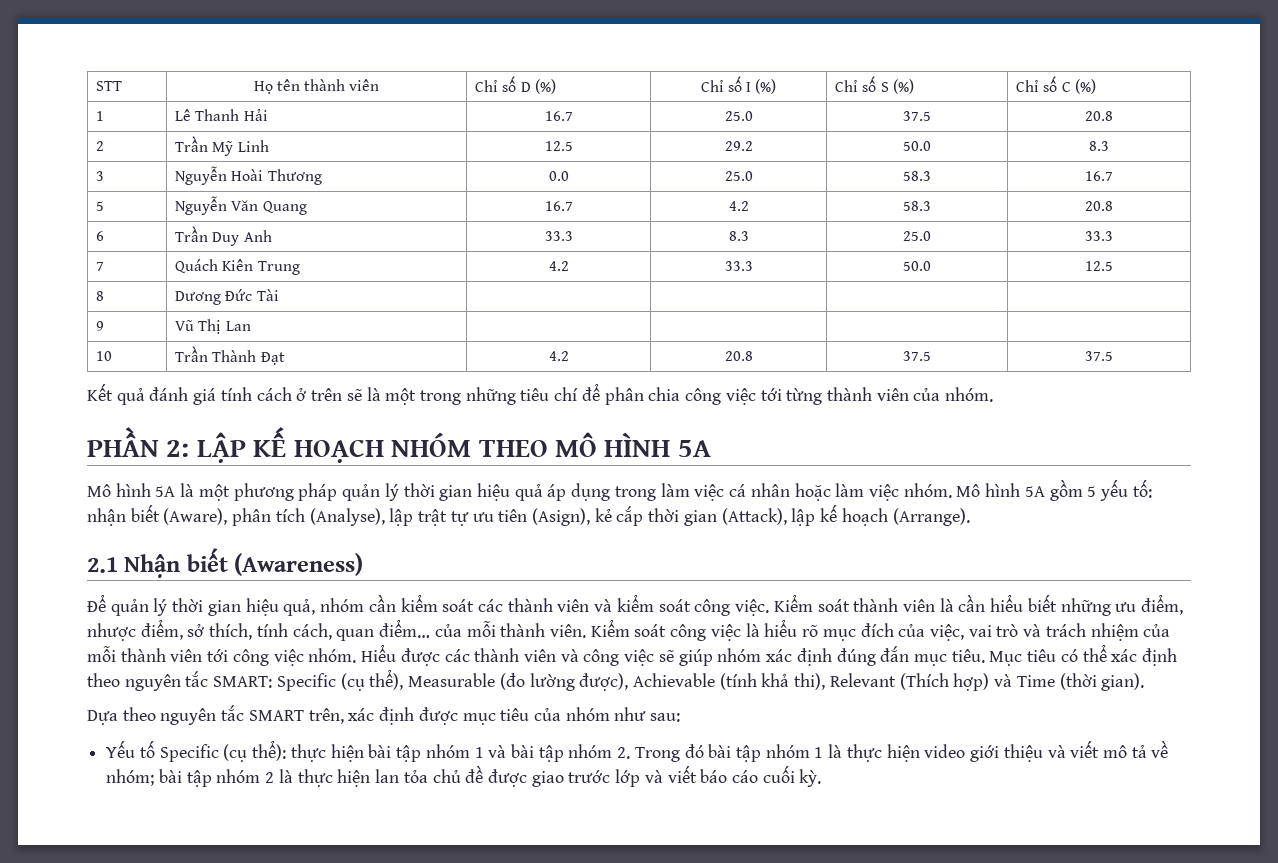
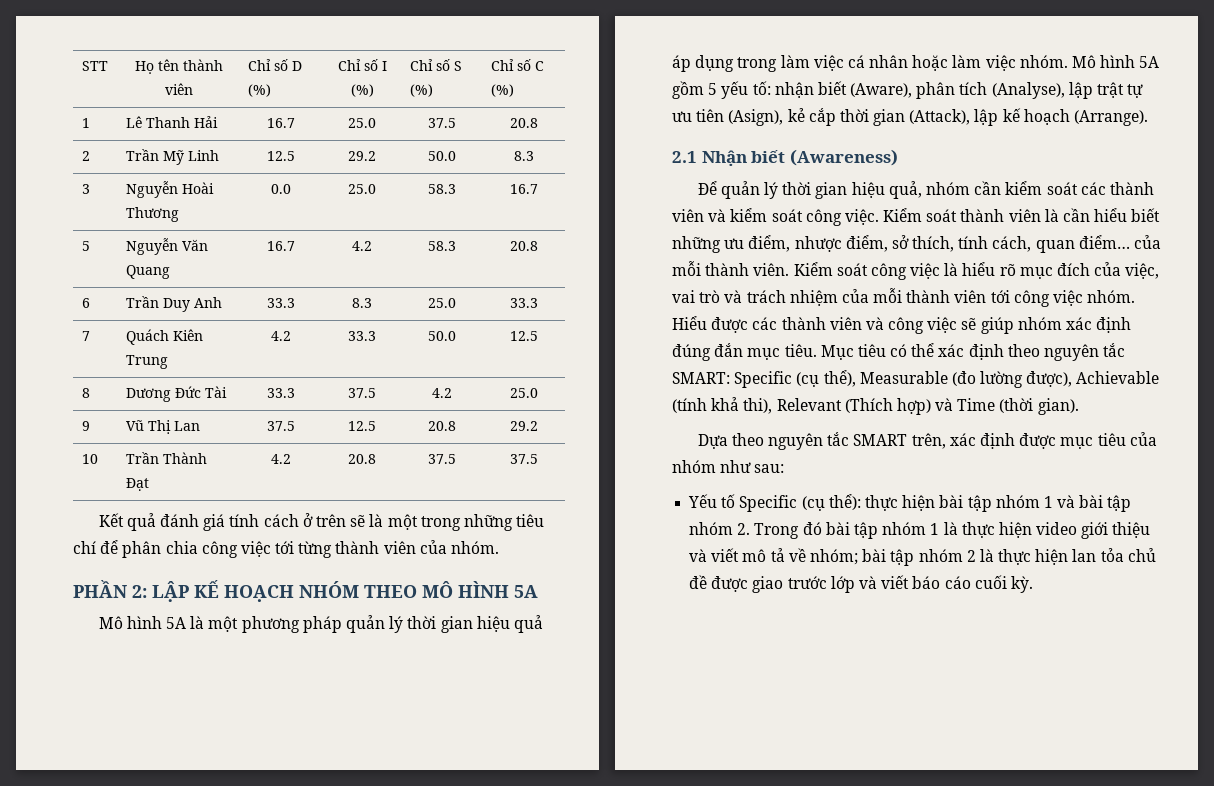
- 8 | Dương Đức Tài | | | |
+ 8 | Dương Đức Tài | 33.3 | 37.5 | 4.2 | 25.0
- 9 | Vũ Thị Lan | | | |
+ 9 | Vũ Thị Lan | 37.5 | 12.5 | 20.8 | 29.2

